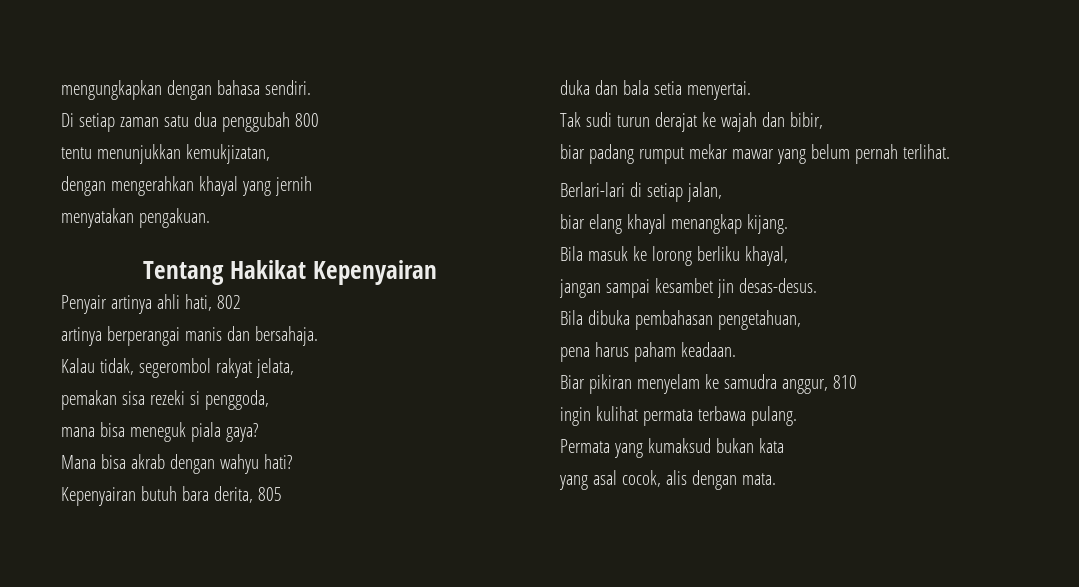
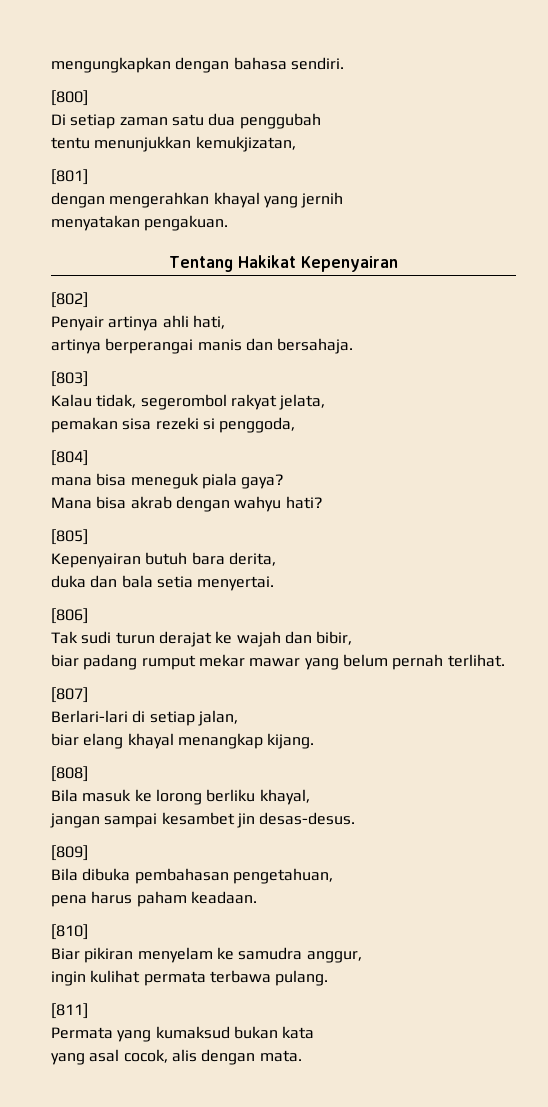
+ [800]
- Di setiap zaman satu dua penggubah 800
+ Di setiap zaman satu dua penggubah
+ [801]
+ [802]
- Penyair artinya ahli hati, 802
+ Penyair artinya ahli hati,
+ [803]
+ [804]
+ [805]
- Kepenyairan butuh bara derita, 805
+ Kepenyairan butuh bara derita,
+ [806]
+ [807]
+ [808]
+ [809]
+ [810]
- Biar pikiran menyelam ke samudra anggur, 810
+ Biar pikiran menyelam ke samudra anggur,
+ [811]

